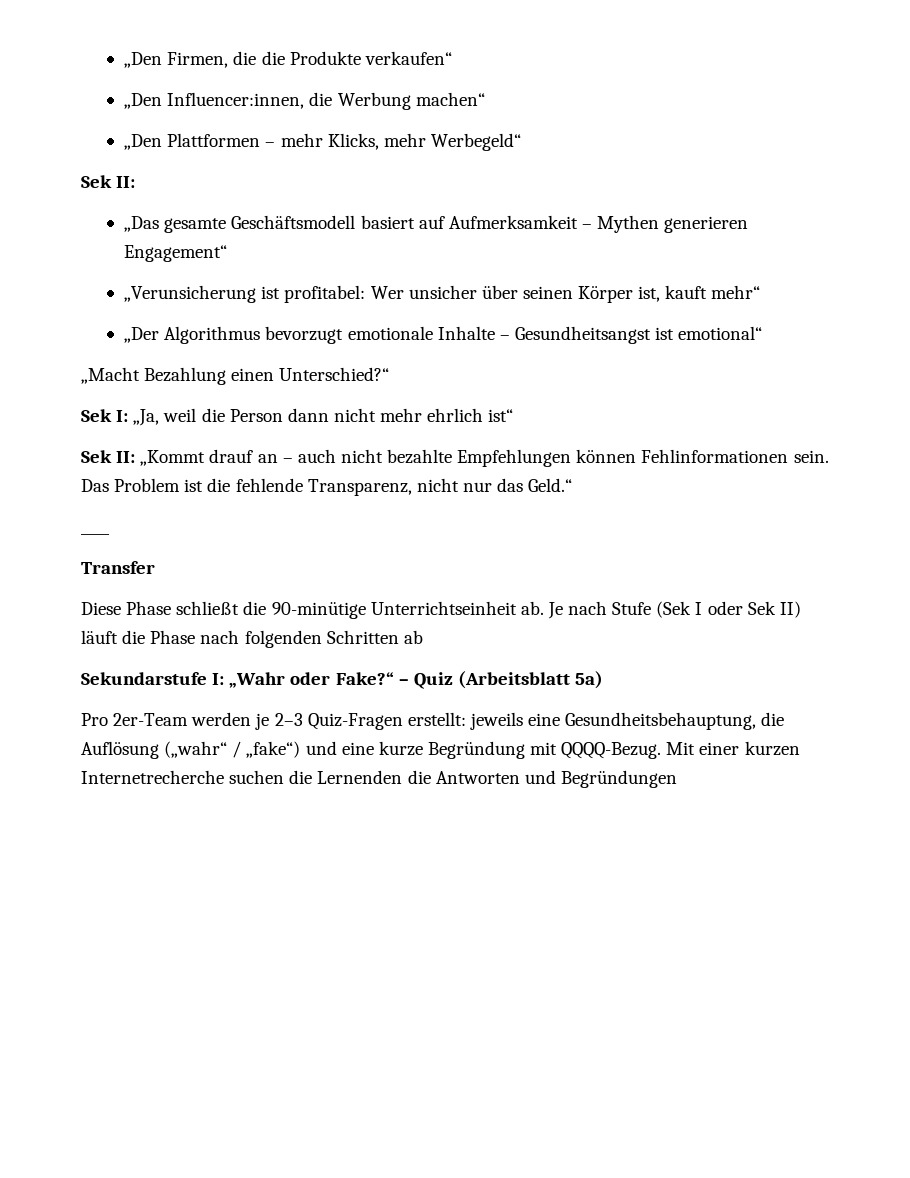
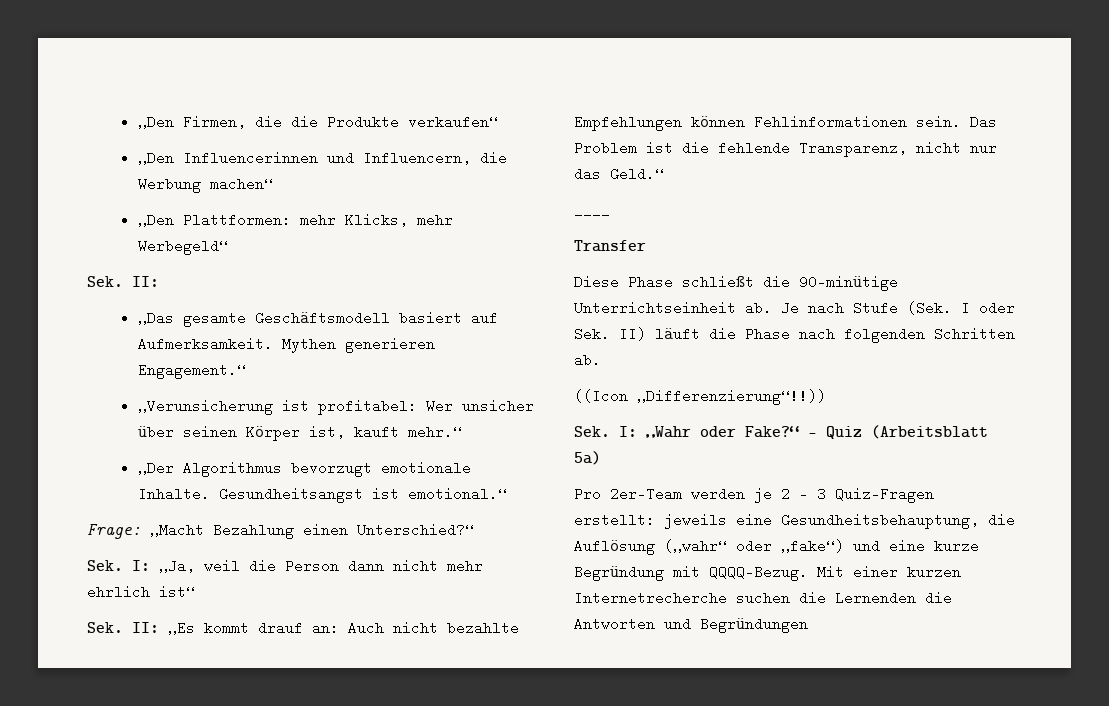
- „Den Influencer:innen, die Werbung machen“
+ „Den Influencerinnen und Influencern, die Werbung machen“
- „Den Plattformen – mehr Klicks, mehr Werbegeld“
- Sek II:
+ „Den Plattformen: mehr Klicks, mehr Werbegeld“
+ Sek. II:
- „Das gesamte Geschäftsmodell basiert auf Aufmerksamkeit – Mythen generieren Engagement“
+ „Das gesamte Geschäftsmodell basiert auf Aufmerksamkeit. Mythen generieren Engagement.“
- „Verunsicherung ist profitabel: Wer unsicher über seinen Körper ist, kauft mehr“
+ „Verunsicherung ist profitabel: Wer unsicher über seinen Körper ist, kauft mehr.“
- „Der Algorithmus bevorzugt emotionale Inhalte – Gesundheitsangst ist emotional“
- „Macht Bezahlung einen Unterschied?“
+ „Der Algorithmus bevorzugt emotionale Inhalte. Gesundheitsangst ist emotional.“
+ Frage: „Macht Bezahlung einen Unterschied?“
- Sek I: „Ja, weil die Person dann nicht mehr ehrlich ist“
+ Sek. I: „Ja, weil die Person dann nicht mehr ehrlich ist“
- Sek II: „Kommt drauf an – auch nicht bezahlte Empfehlungen können Fehlinformationen sein.
+ Sek. II: „Es kommt drauf an: Auch nicht bezahlte Empfehlungen können Fehlinformationen sein.
- Je nach Stufe (Sek I oder Sek II) läuft die Phase nach folgenden Schritten ab
- Sekundarstufe I: „Wahr oder Fake?“ – Quiz (Arbeitsblatt 5a)
+ Je nach Stufe (Sek. I oder Sek. II) läuft die Phase nach folgenden Schritten ab.
+ ((Icon „Differenzierung“!!))
+ Sek. I: „Wahr oder Fake?“ – Quiz (Arbeitsblatt 5a)
- Pro 2er-Team werden je 2–3 Quiz-Fragen erstellt: jeweils eine Gesundheitsbehauptung, die Auflösung („wahr“ / „fake“) und eine kurze Begründung mit QQQQ-Bezug.
+ Pro 2er-Team werden je 2 – 3 Quiz-Fragen erstellt: jeweils eine Gesundheitsbehauptung, die Auflösung („wahr“ oder „fake“) und eine kurze Begründung mit QQQQ-Bezug.

